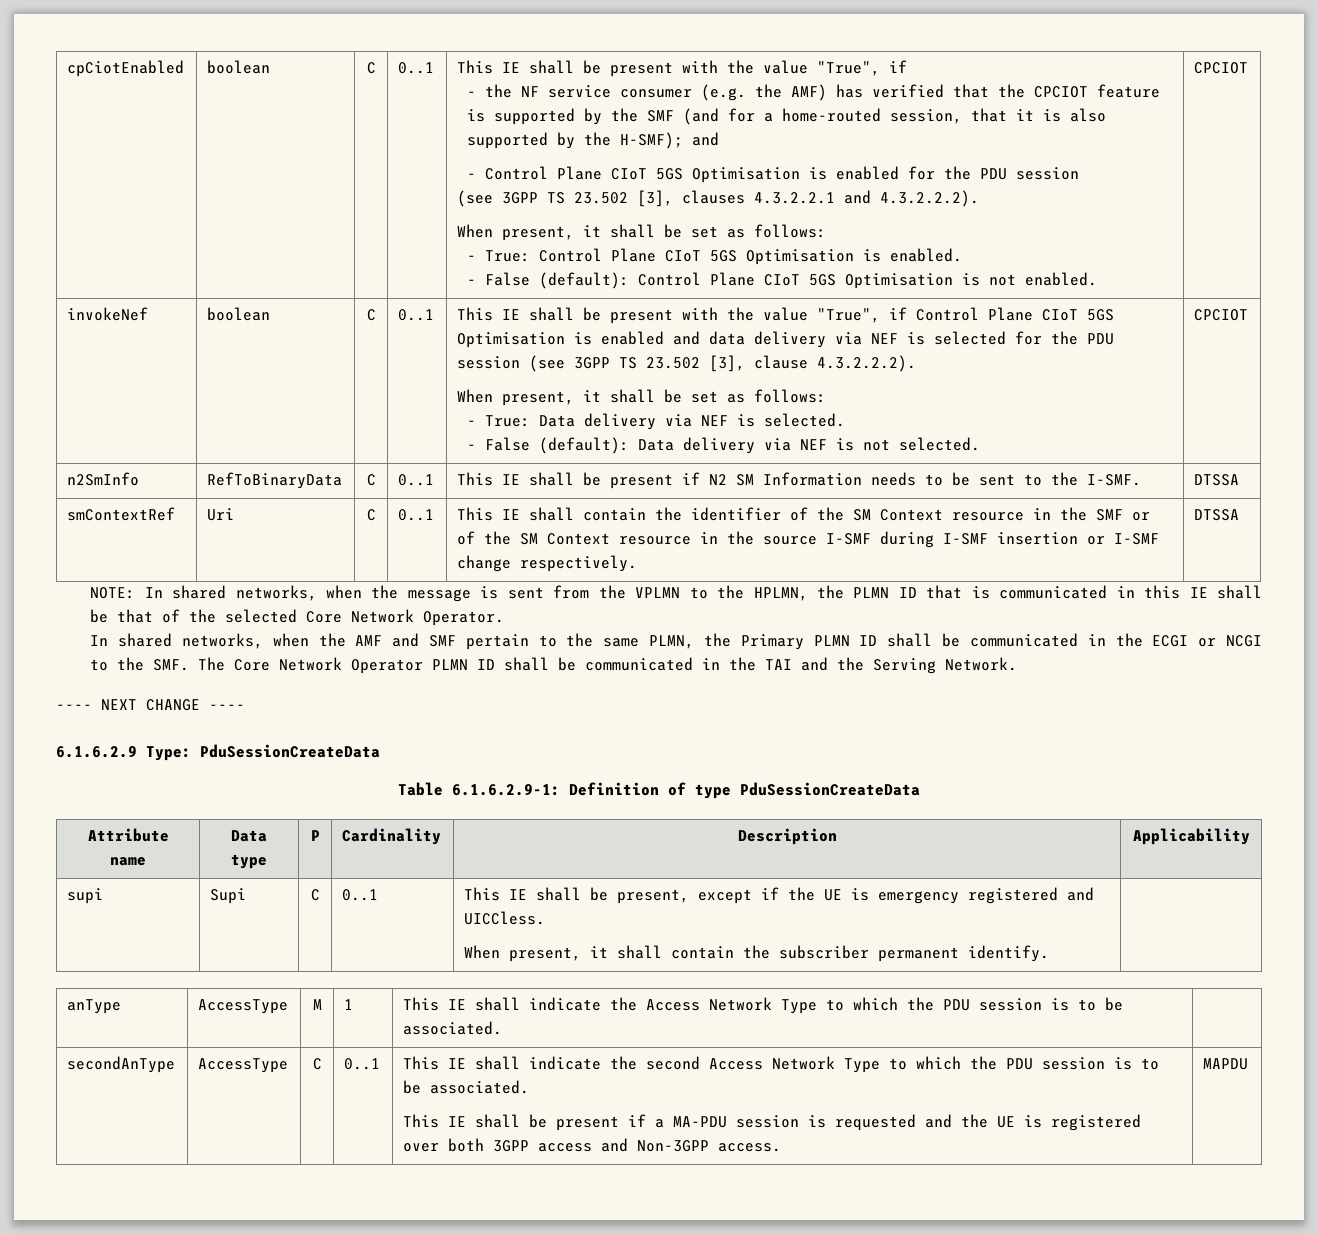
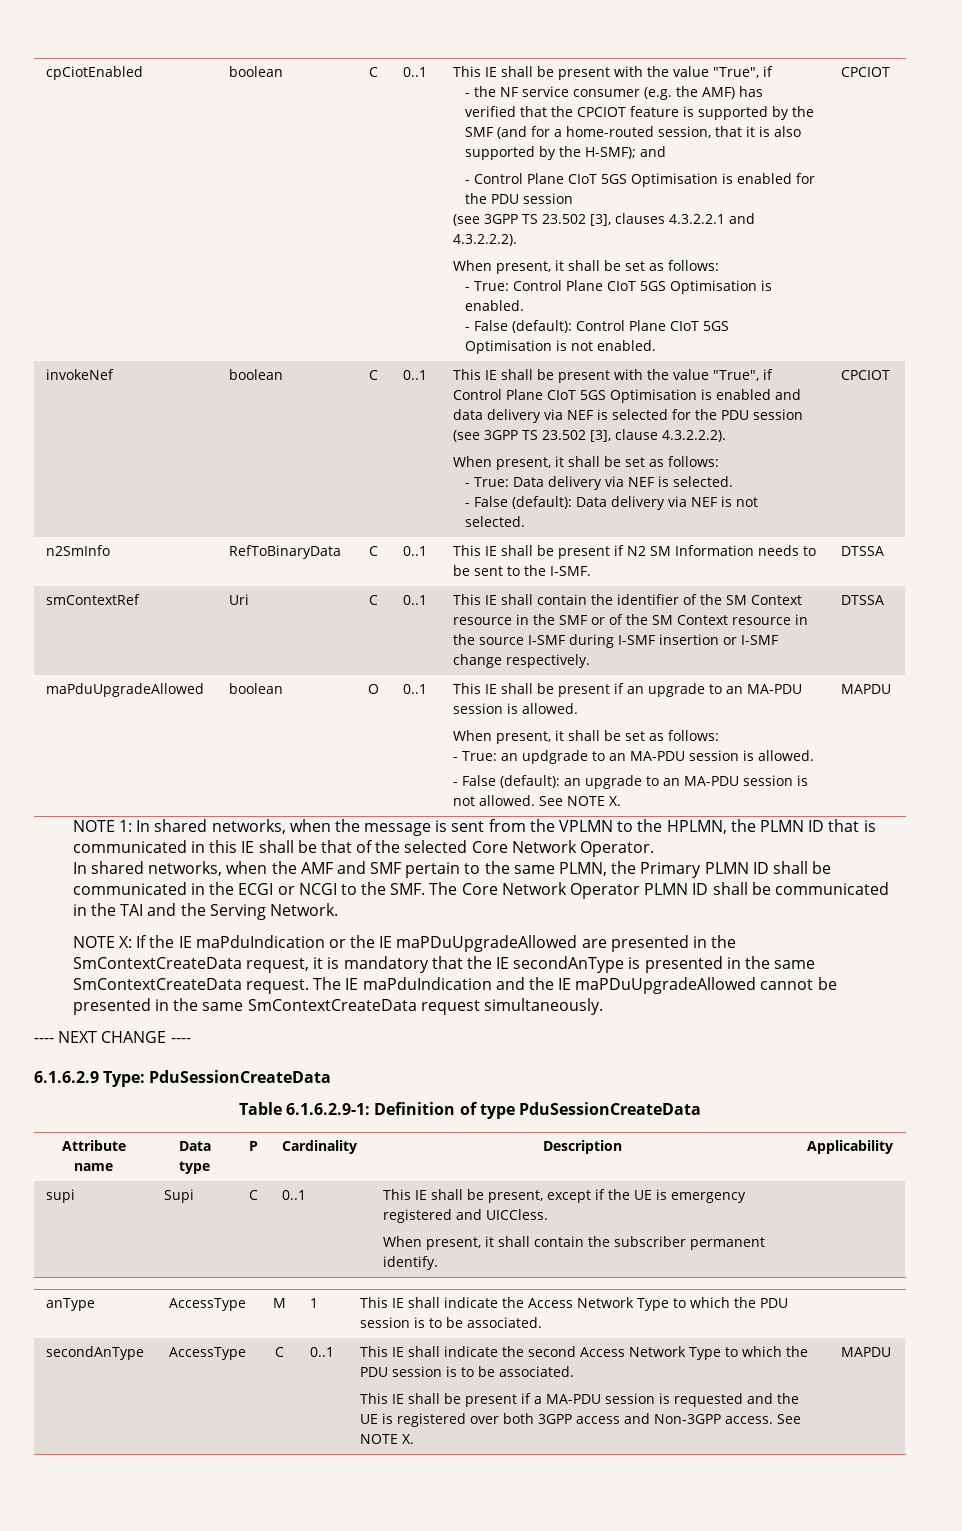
- NOTE: In shared networks, when the message is sent from the VPLMN to the HPLMN, the PLMN ID that is communicated in this IE shall be that of the selected Core Network Operator.
+ maPduUpgradeAllowed | boolean | O | 0..1 | This IE shall be present if an upgrade to an MA-PDU session is allowed.
+ When present, it shall be set as follows:
+ - True: an updgrade to an MA-PDU session is allowed.
+ - False (default): an upgrade to an MA-PDU session is not allowed. See NOTE X. | MAPDU
+ NOTE 1: In shared networks, when the message is sent from the VPLMN to the HPLMN, the PLMN ID that is communicated in this IE shall be that of the selected Core Network Operator.
+ NOTE X: If the IE maPduIndication or the IE maPDuUpgradeAllowed are presented in the SmContextCreateData request, it is mandatory that the IE secondAnType is presented in the same SmContextCreateData request. The IE maPduIndication and the IE maPDuUpgradeAllowed cannot be presented in the same SmContextCreateData request simultaneously.
- This IE shall be present if a MA-PDU session is requested and the UE is registered over both 3GPP access and Non-3GPP access.
+ This IE shall be present if a MA-PDU session is requested and the UE is registered over both 3GPP access and Non-3GPP access. See NOTE X.

